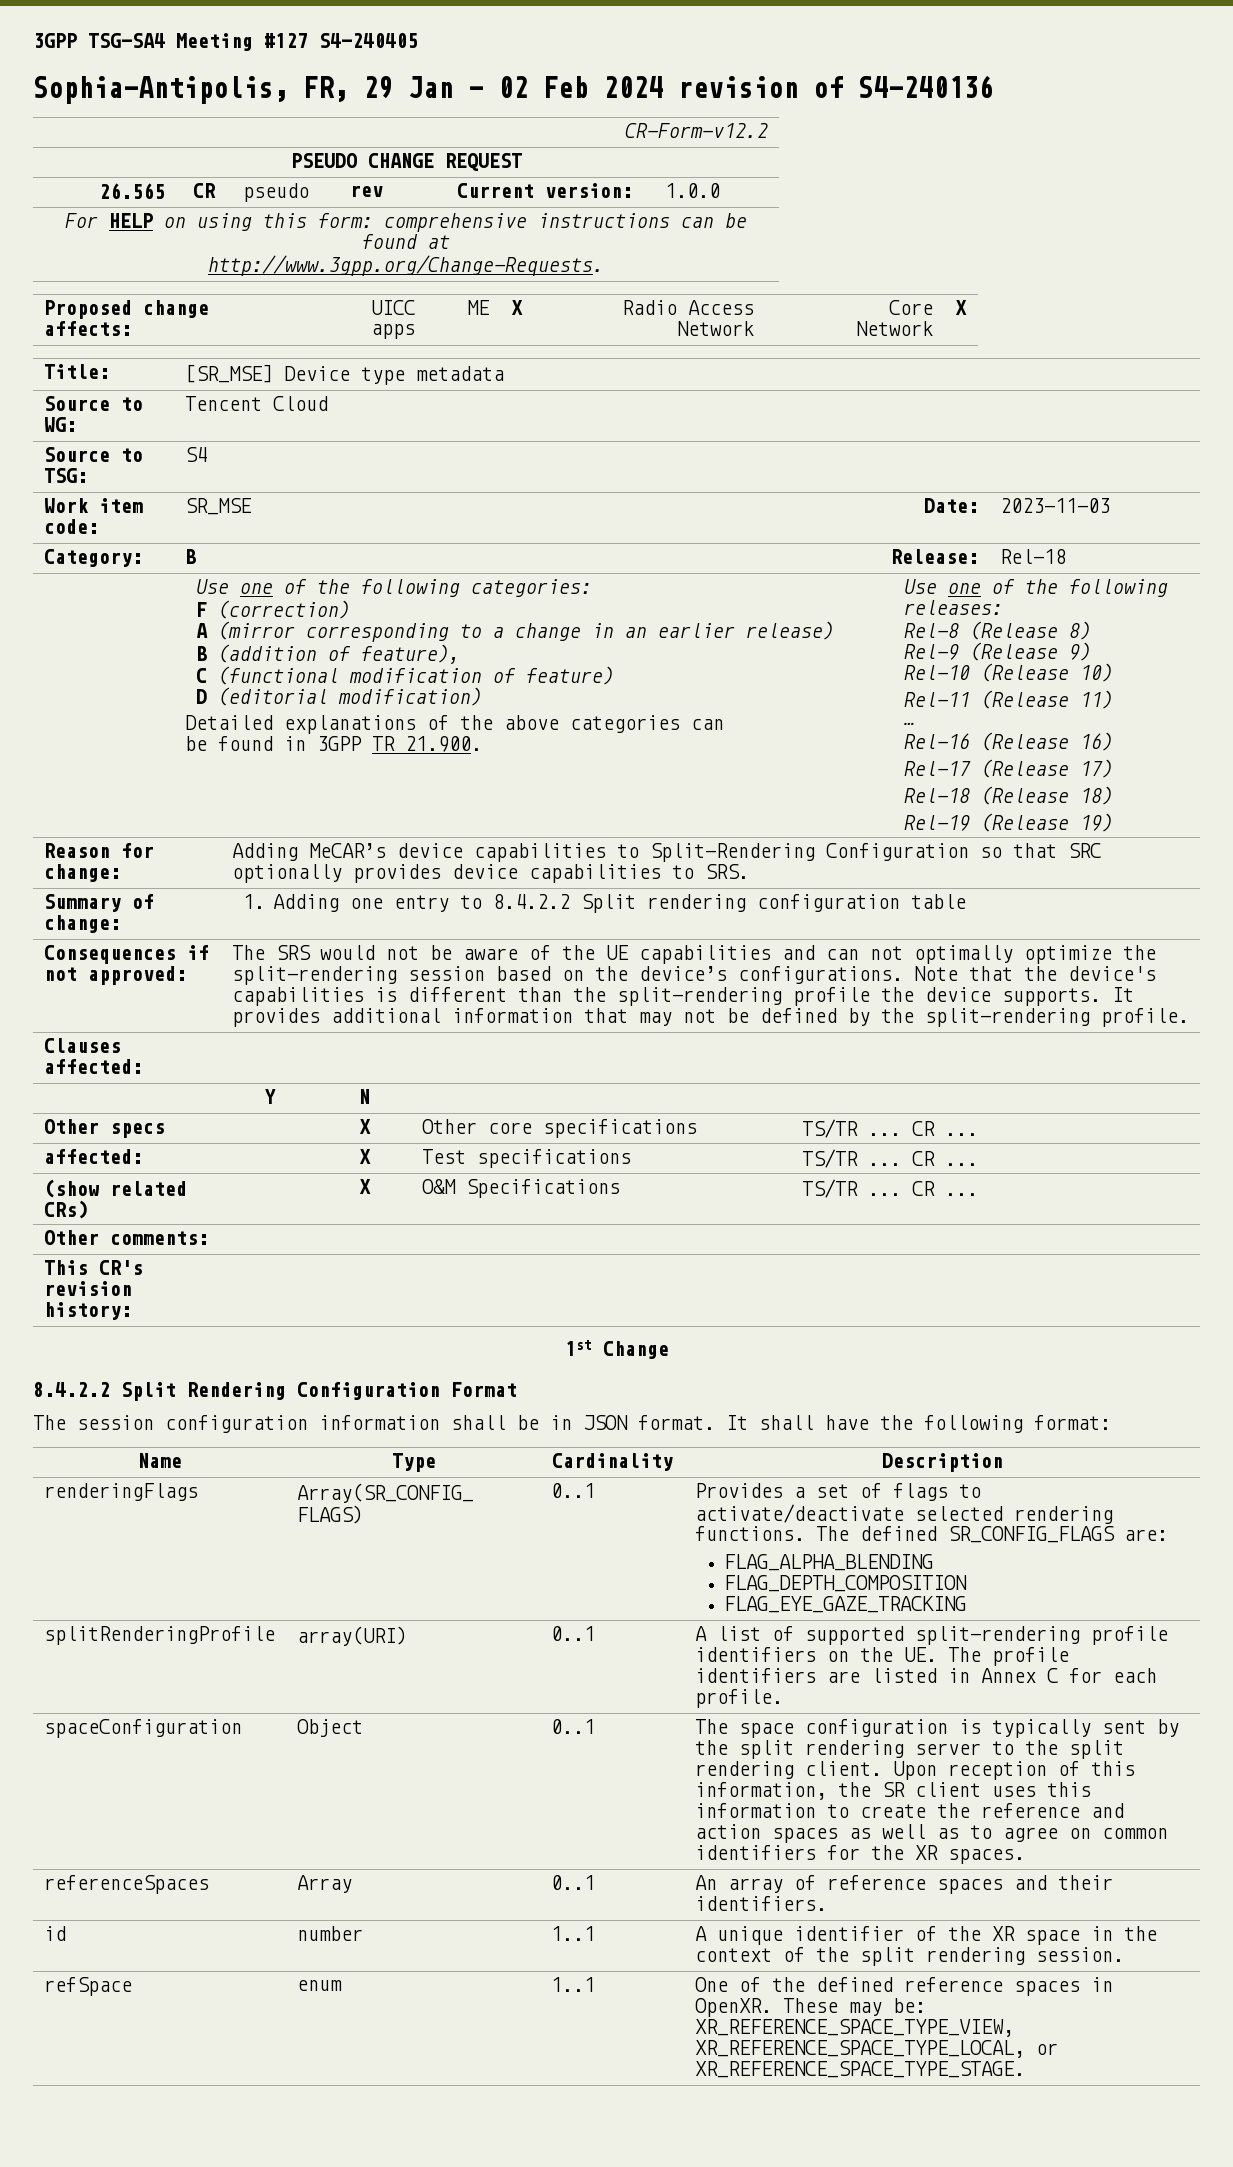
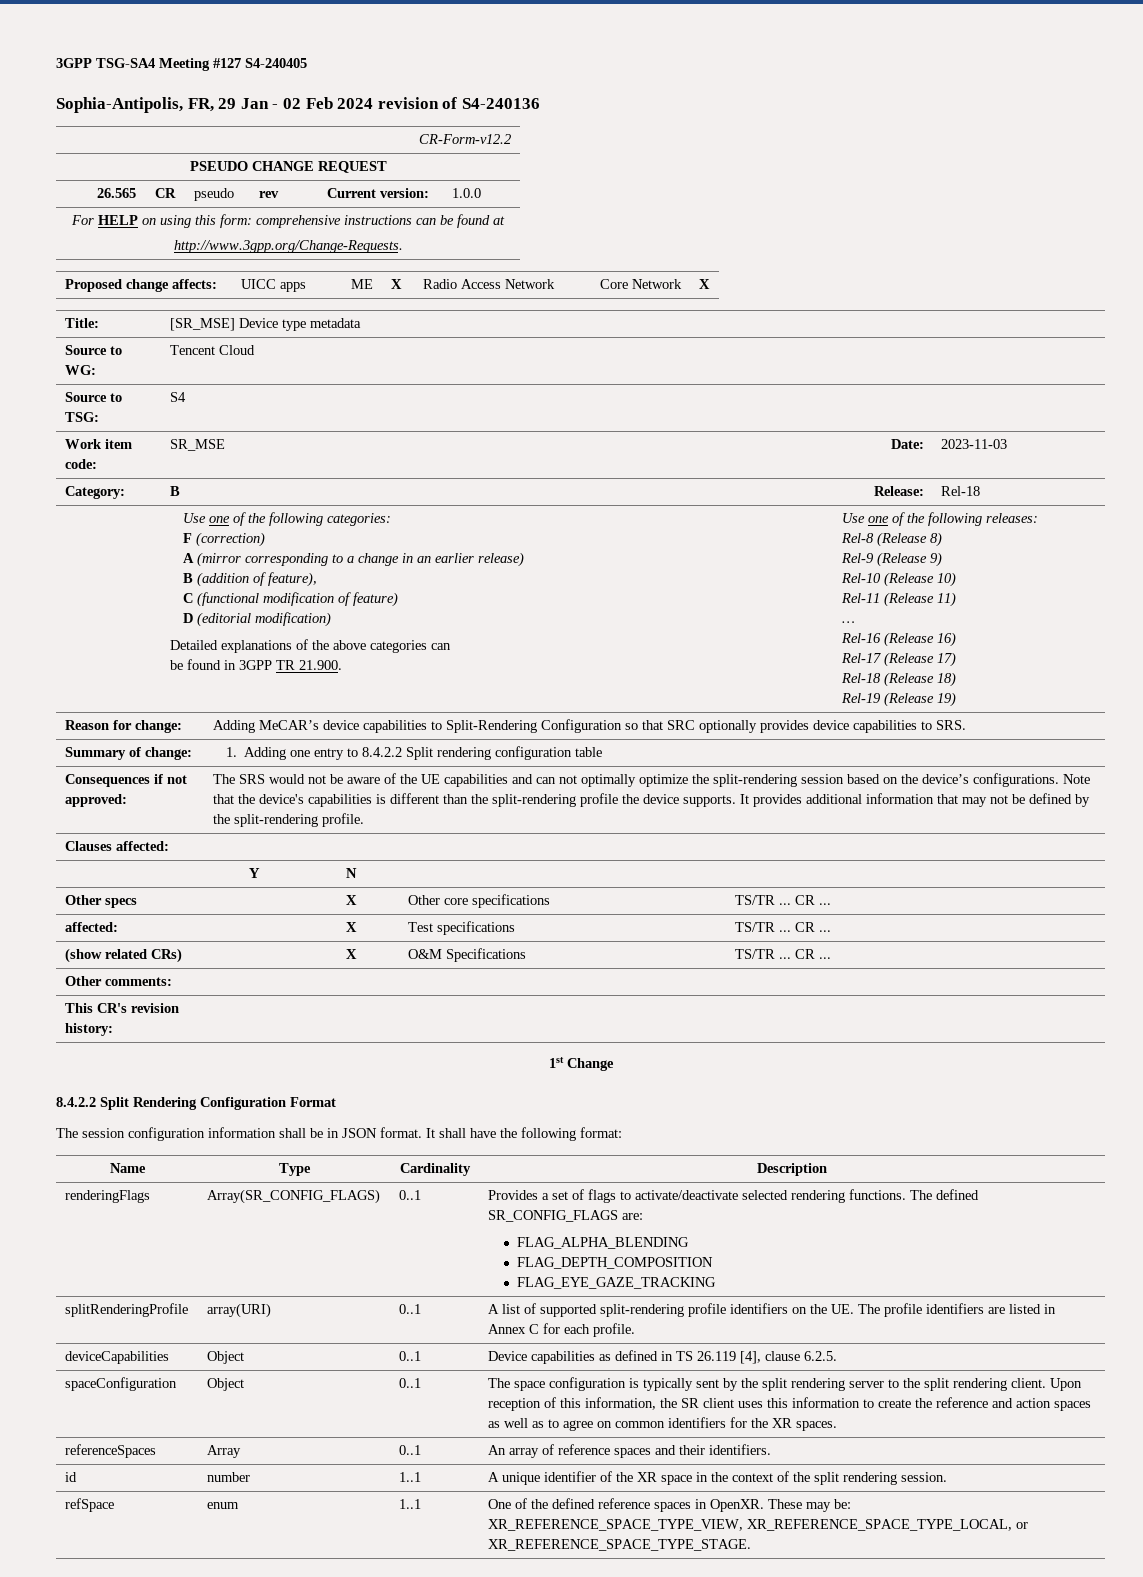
+ deviceCapabilities | Object | 0..1 | Device capabilities as defined in TS 26.119 [4], clause 6.2.5.

